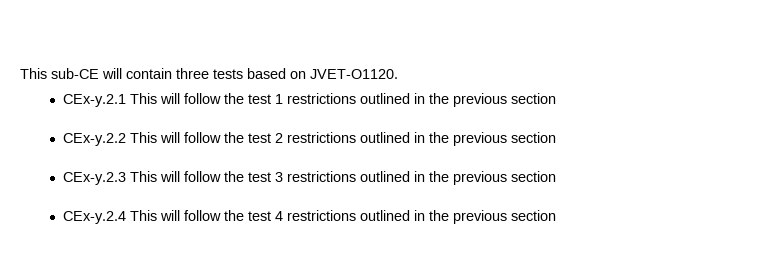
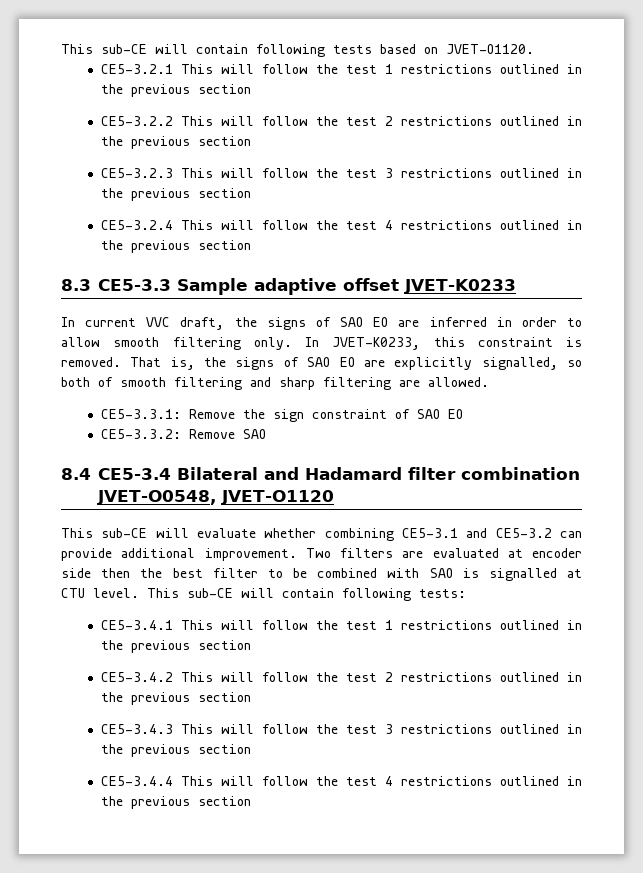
- This sub-CE will contain three tests based on JVET-O1120.
+ This sub-CE will contain following tests based on JVET-O1120.
- CEx-y.2.1 This will follow the test 1 restrictions outlined in the previous section
+ CE5-3.2.1 This will follow the test 1 restrictions outlined in the previous section
- CEx-y.2.2 This will follow the test 2 restrictions outlined in the previous section
+ CE5-3.2.2 This will follow the test 2 restrictions outlined in the previous section
- CEx-y.2.3 This will follow the test 3 restrictions outlined in the previous section
+ CE5-3.2.3 This will follow the test 3 restrictions outlined in the previous section
- CEx-y.2.4 This will follow the test 4 restrictions outlined in the previous section
+ CE5-3.2.4 This will follow the test 4 restrictions outlined in the previous section
+ 8.3 CE5-3.3 Sample adaptive offset JVET-K0233
+ In current VVC draft, the signs of SAO EO are inferred in order to allow smooth filtering only. In JVET-K0233, this constraint is removed. That is, the signs of SAO EO are explicitly signalled, so both of smooth filtering and sharp filtering are allowed.
+ CE5-3.3.1: Remove the sign constraint of SAO EO
+ CE5-3.3.2: Remove SAO
+ 8.4 CE5-3.4 Bilateral and Hadamard filter combination JVET-O0548, JVET-O1120
+ This sub-CE will evaluate whether combining CE5-3.1 and CE5-3.2 can provide additional improvement. Two filters are evaluated at encoder side then the best filter to be combined with SAO is signalled at CTU level. This sub-CE will contain following tests:
+ CE5-3.4.1 This will follow the test 1 restrictions outlined in the previous section
+ CE5-3.4.2 This will follow the test 2 restrictions outlined in the previous section
+ CE5-3.4.3 This will follow the test 3 restrictions outlined in the previous section
+ CE5-3.4.4 This will follow the test 4 restrictions outlined in the previous section

